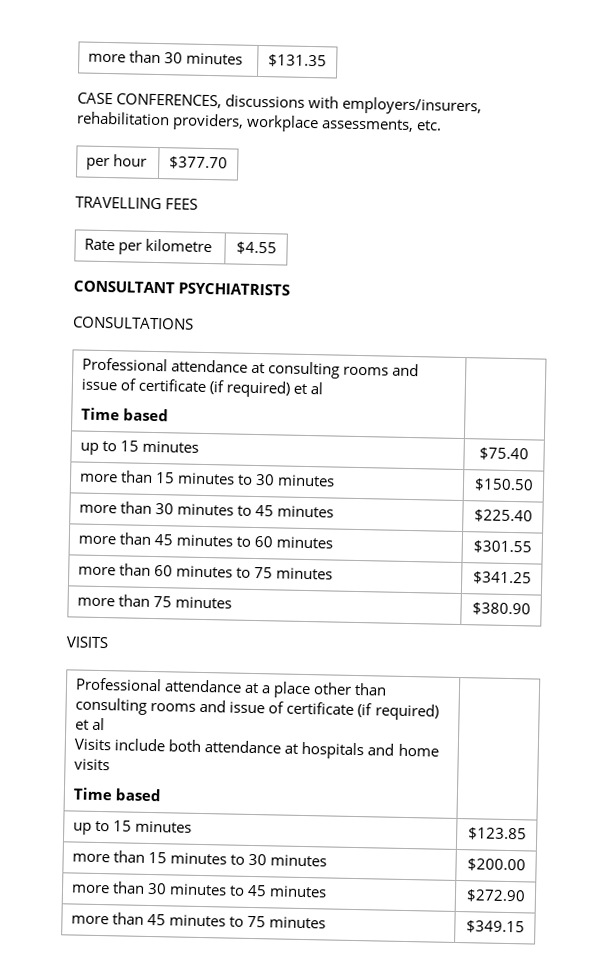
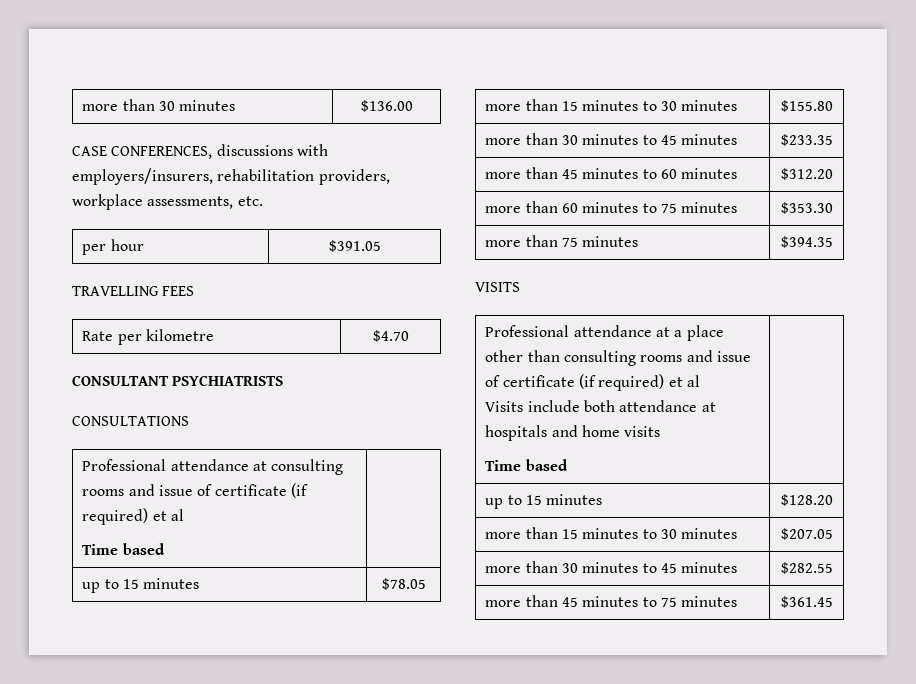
- more than 30 minutes | $131.35
+ more than 30 minutes | $136.00
- per hour | $377.70
+ per hour | $391.05
- Rate per kilometre | $4.55
+ Rate per kilometre | $4.70
- up to 15 minutes | $75.40
- more than 15 minutes to 30 minutes | $150.50
- more than 30 minutes to 45 minutes | $225.40
+ up to 15 minutes | $78.05
+ more than 15 minutes to 30 minutes | $155.80
+ more than 30 minutes to 45 minutes | $233.35
- more than 45 minutes to 60 minutes | $301.55
+ more than 45 minutes to 60 minutes | $312.20
- more than 60 minutes to 75 minutes | $341.25
+ more than 60 minutes to 75 minutes | $353.30
- more than 75 minutes | $380.90
+ more than 75 minutes | $394.35
- up to 15 minutes | $123.85
- more than 15 minutes to 30 minutes | $200.00
- more than 30 minutes to 45 minutes | $272.90
+ up to 15 minutes | $128.20
+ more than 15 minutes to 30 minutes | $207.05
+ more than 30 minutes to 45 minutes | $282.55
- more than 45 minutes to 75 minutes | $349.15
+ more than 45 minutes to 75 minutes | $361.45

